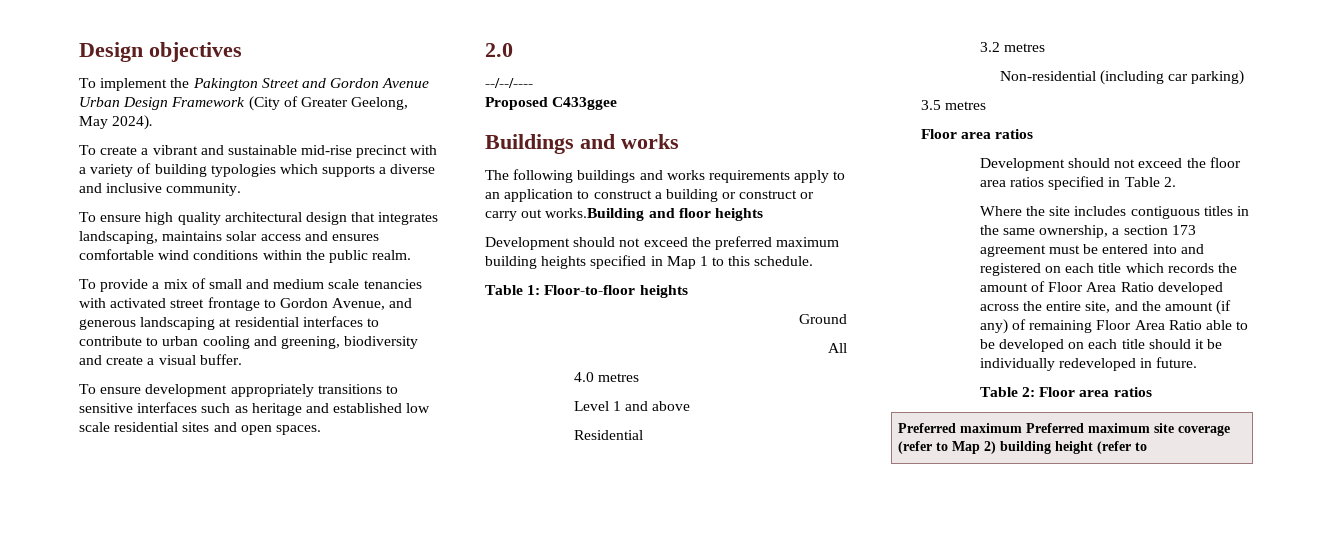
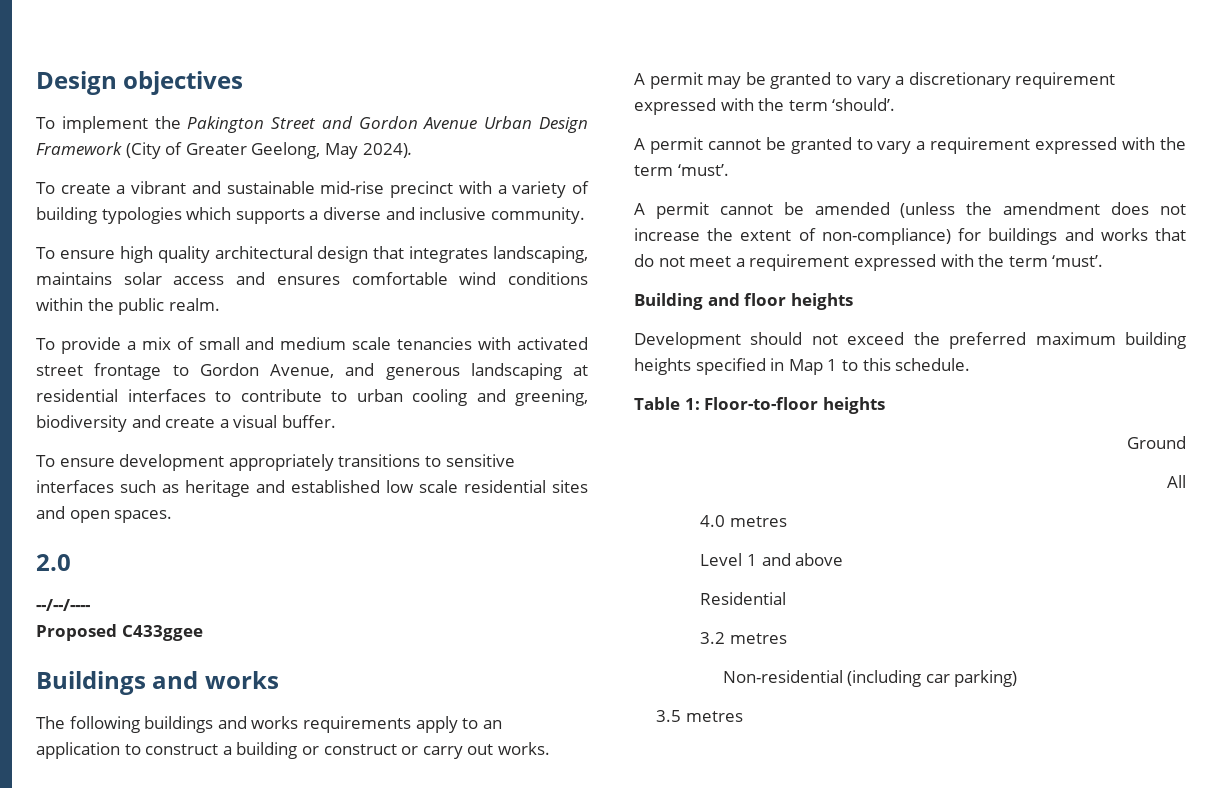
- The following buildings and works requirements apply to an application to construct a building or construct or carry out works.Building and floor heights
+ The following buildings and works requirements apply to an application to construct a building or construct or carry out works.
+ A permit may be granted to vary a discretionary requirement expressed with the term ‘should’.
+ A permit cannot be granted to vary a requirement expressed with the term ‘must’.
+ A permit cannot be amended (unless the amendment does not increase the extent of non-compliance) for buildings and works that do not meet a requirement expressed with the term ‘must’.
+ Building and floor heights
  3.5 metres
- Floor area ratios
- Development should not exceed the floor area ratios specified in Table 2.
- Where the site includes contiguous titles in the same ownership, a section 173 agreement must be entered into and registered on each title which records the amount of Floor Area Ratio developed across the entire site, and the amount (if any) of remaining Floor Area Ratio able to be developed on each title should it be individually redeveloped in future.
- Table 2: Floor area ratios
- Preferred maximum Preferred maximum site coverage (refer to Map 2) building height (refer to

